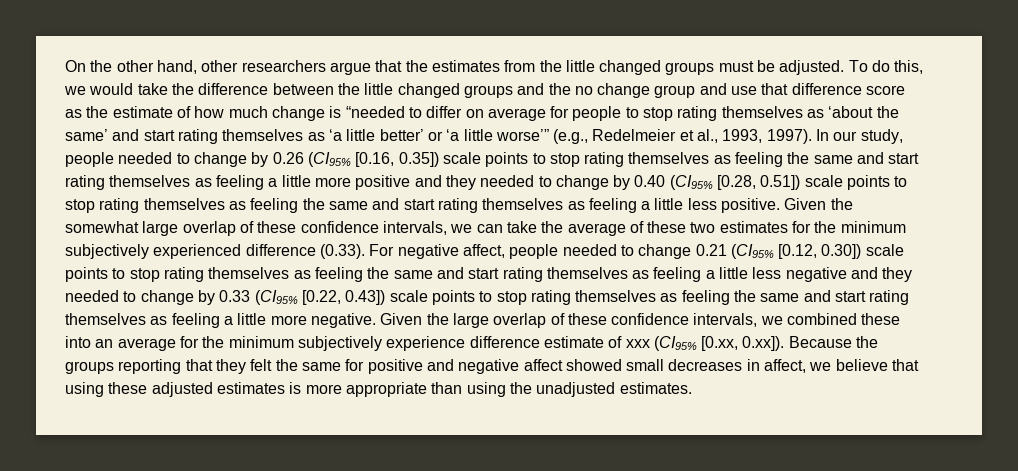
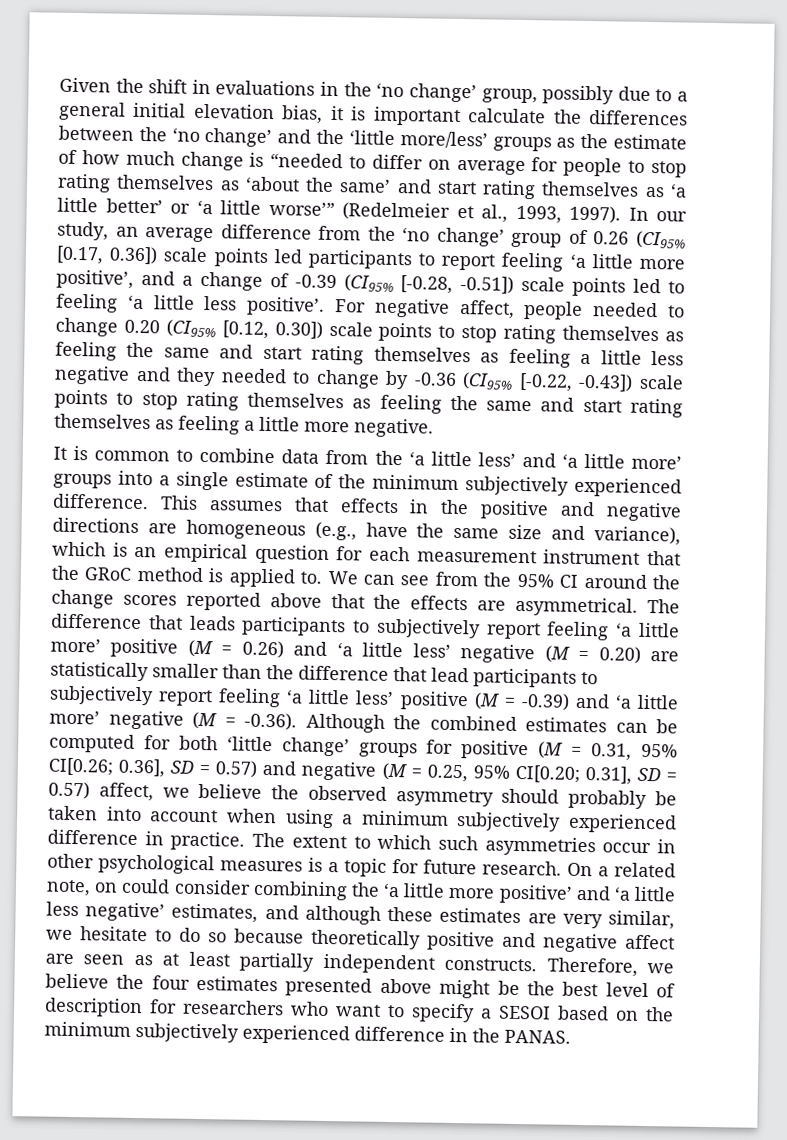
- On the other hand, other researchers argue that the estimates from the little changed groups must be adjusted. To do this, we would take the difference between the little changed groups and the no change group and use that difference score as the estimate of how much change is “needed to differ on average for people to stop rating themselves as ‘about the same’ and start rating themselves as ‘a little better’ or ‘a little worse’” (e.g., Redelmeier et al., 1993, 1997).
+ Given the shift in evaluations in the ‘no change’ group, possibly due to a general initial elevation bias, it is important calculate the differences between the ‘no change’ and the ‘little more/less’ groups as the estimate of how much change is “needed to differ on average for people to stop rating themselves as ‘about the same’ and start rating themselves as ‘a little better’ or ‘a little worse’” (Redelmeier et al., 1993, 1997).
- In our study, people needed to change by 0.26 (CI95% [0.16, 0.35]) scale points to stop rating themselves as feeling the same and start rating themselves as feeling a little more positive and they needed to change by 0.40 (CI95% [0.28, 0.51]) scale points to stop rating themselves as feeling the same and start rating themselves as feeling a little less positive. Given the somewhat large overlap of these confidence intervals, we can take the average of these two estimates for the minimum subjectively experienced difference (0.33). For negative affect, people needed to change 0.21 (CI95% [0.12, 0.30]) scale points to stop rating themselves as feeling the same and start rating themselves as feeling a little less negative and they needed to change by 0.33 (CI95% [0.22, 0.43]) scale points to stop rating themselves as feeling the same and start rating themselves as feeling a little more negative. Given the large overlap of these confidence intervals, we combined these into an average for the minimum subjectively experience difference estimate of xxx (CI95% [0.xx, 0.xx]). Because the groups reporting that they felt the same for positive and negative affect showed small decreases in affect, we believe that using these adjusted estimates is more appropriate than using the unadjusted estimates.
+ In our study, an average difference from the ‘no change’ group of 0.26 (CI95% [0.17, 0.36]) scale points led participants to report feeling ‘a little more positive’, and a change of -0.39 (CI95% [-0.28, -0.51]) scale points led to feeling ‘a little less positive’. For negative affect, people needed to change 0.20 (CI95% [0.12, 0.30]) scale points to stop rating themselves as feeling the same and start rating themselves as feeling a little less negative and they needed to change by -0.36 (CI95% [-0.22, -0.43]) scale points to stop rating themselves as feeling the same and start rating themselves as feeling a little more negative.
+ It is common to combine data from the ‘a little less’ and ‘a little more’ groups into a single estimate of the minimum subjectively experienced difference. This assumes that effects in the positive and negative directions are homogeneous (e.g., have the same size and variance), which is an empirical question for each measurement instrument that the GRoC method is applied to. We can see from the 95% CI around the change scores reported above that the effects are asymmetrical. The difference that leads participants to subjectively report feeling ‘a little more’ positive (M = 0.26) and ‘a little less’ negative (M = 0.20) are statistically smaller than the difference that lead participants to subjectively report feeling ‘a little less’ positive (M = -0.39) and ‘a little more’ negative (M = -0.36). Although the combined estimates can be computed for both ‘little change’ groups for positive (M = 0.31, 95% CI[0.26; 0.36], SD = 0.57) and negative (M = 0.25, 95% CI[0.20; 0.31], SD = 0.57) affect, we believe the observed asymmetry should probably be taken into account when using a minimum subjectively experienced difference in practice. The extent to which such asymmetries occur in other psychological measures is a topic for future research. On a related note, on could consider combining the ‘a little more positive’ and ‘a little less negative’ estimates, and although these estimates are very similar, we hesitate to do so because theoretically positive and negative affect are seen as at least partially independent constructs. Therefore, we believe the four estimates presented above might be the best level of description for researchers who want to specify a SESOI based on the minimum subjectively experienced difference in the PANAS.

